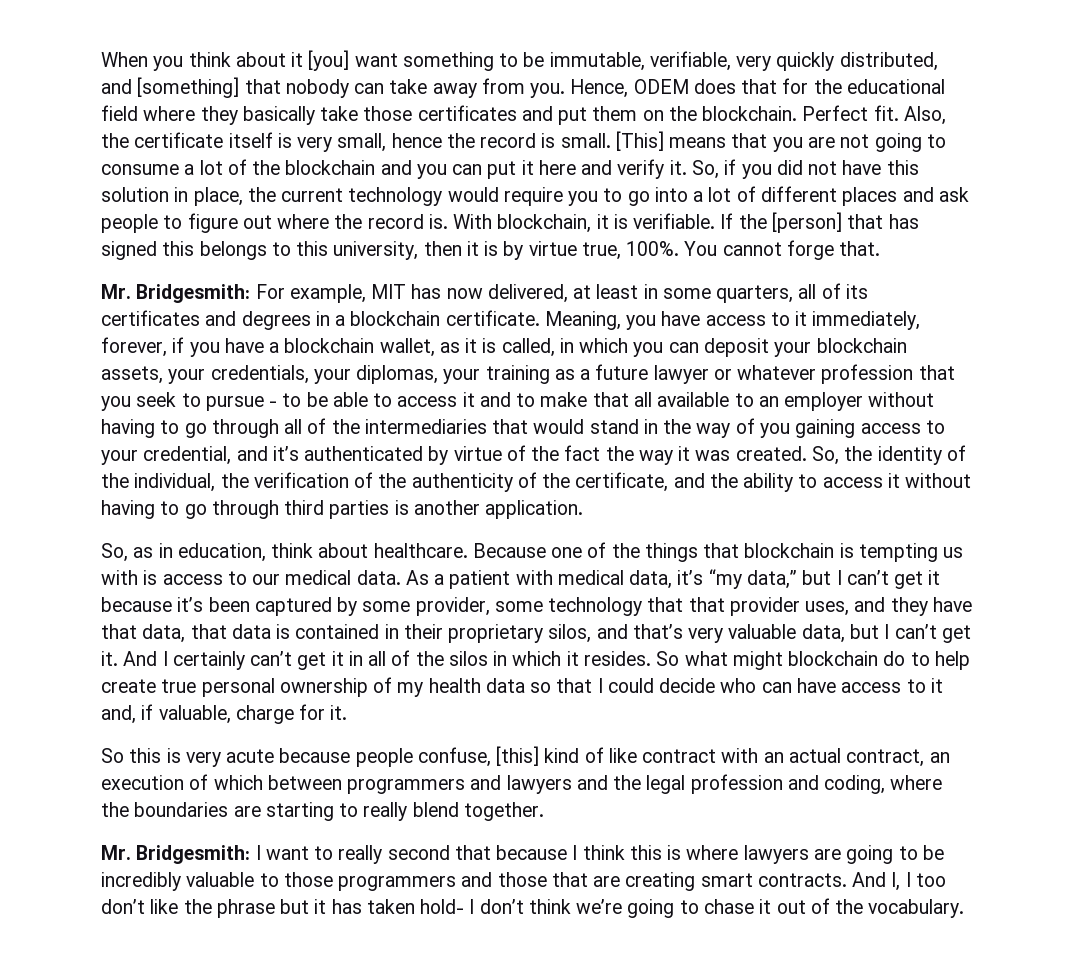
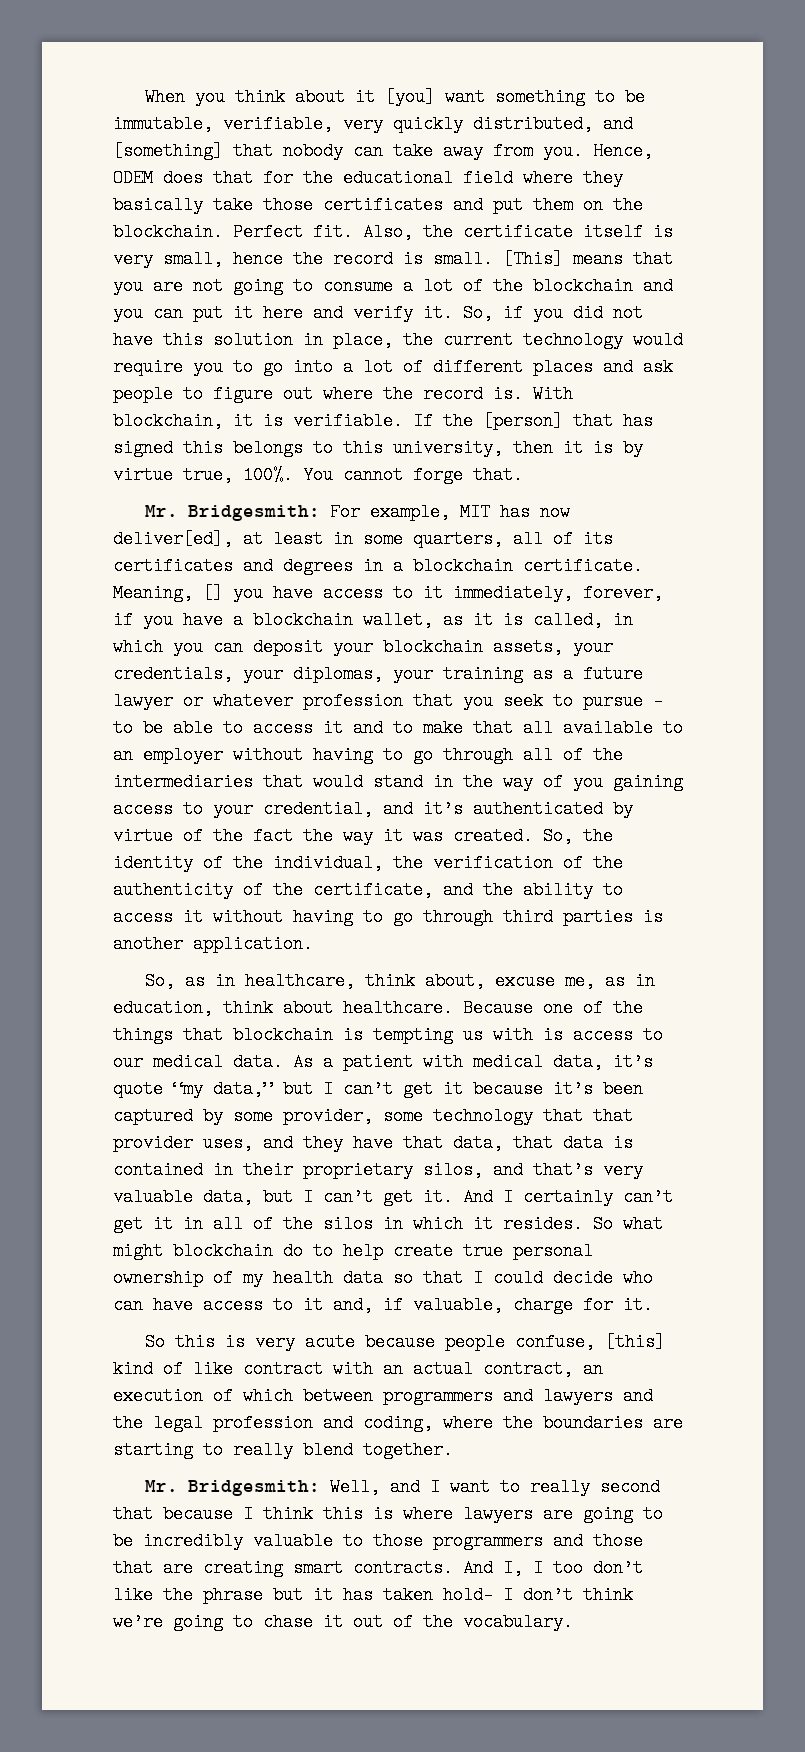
- Mr. Bridgesmith: For example, MIT has now delivered, at least in some quarters, all of its certificates and degrees in a blockchain certificate.
+ Mr. Bridgesmith: For example, MIT has now deliver[ed], at least in some quarters, all of its certificates and degrees in a blockchain certificate.
- Meaning, you have access to it immediately, forever, if you have a blockchain wallet, as it is called, in which you can deposit your blockchain assets, your credentials, your diplomas, your training as a future lawyer or whatever profession that you seek to pursue - to be able to access it and to make that all available to an employer without having to go through all of the intermediaries that would stand in the way of you gaining access to your credential, and it’s authenticated by virtue of the fact the way it was created.
+ Meaning, [] you have access to it immediately, forever, if you have a blockchain wallet, as it is called, in which you can deposit your blockchain assets, your credentials, your diplomas, your training as a future lawyer or whatever profession that you seek to pursue - to be able to access it and to make that all available to an employer without having to go through all of the intermediaries that would stand in the way of you gaining access to your credential, and it’s authenticated by virtue of the fact the way it was created.
- So, as in education, think about healthcare.
+ So, as in healthcare, think about, excuse me, as in education, think about healthcare.
- As a patient with medical data, it’s “my data,” but I can’t get it because it’s been captured by some provider, some technology that that provider uses, and they have that data, that data is contained in their proprietary silos, and that’s very valuable data, but I can’t get it.
+ As a patient with medical data, it’s quote “my data,” but I can’t get it because it’s been captured by some provider, some technology that that provider uses, and they have that data, that data is contained in their proprietary silos, and that’s very valuable data, but I can’t get it.
- Mr. Bridgesmith: I want to really second that because I think this is where lawyers are going to be incredibly valuable to those programmers and those that are creating smart contracts.
+ Mr. Bridgesmith: Well, and I want to really second that because I think this is where lawyers are going to be incredibly valuable to those programmers and those that are creating smart contracts.

